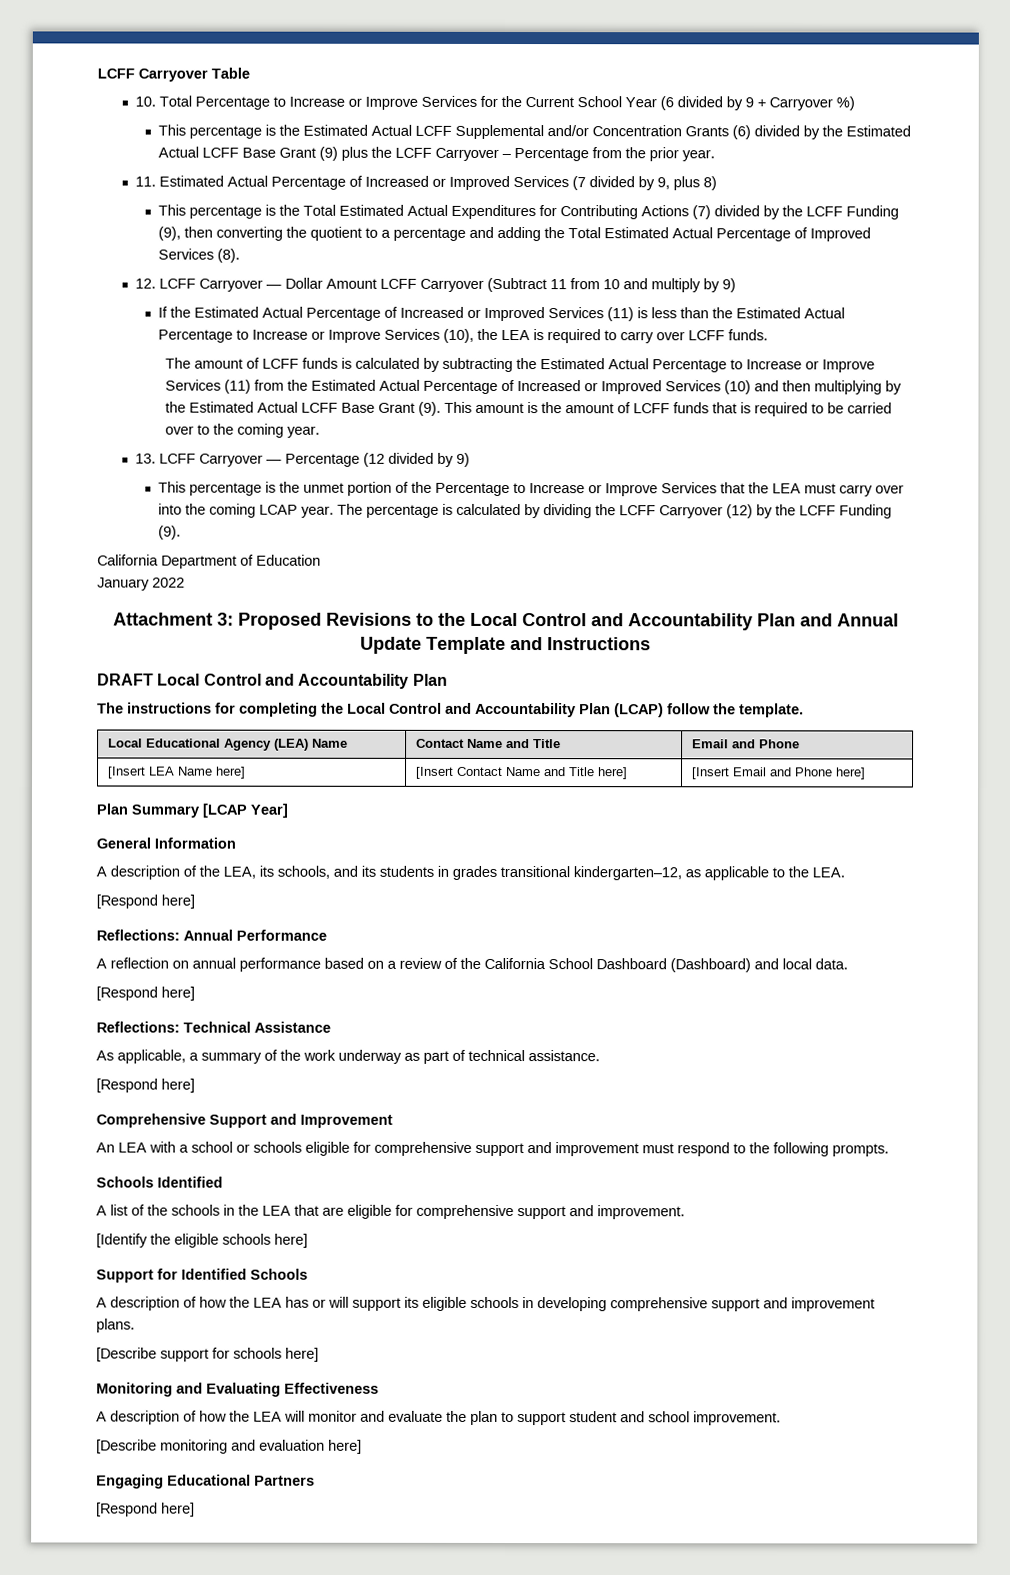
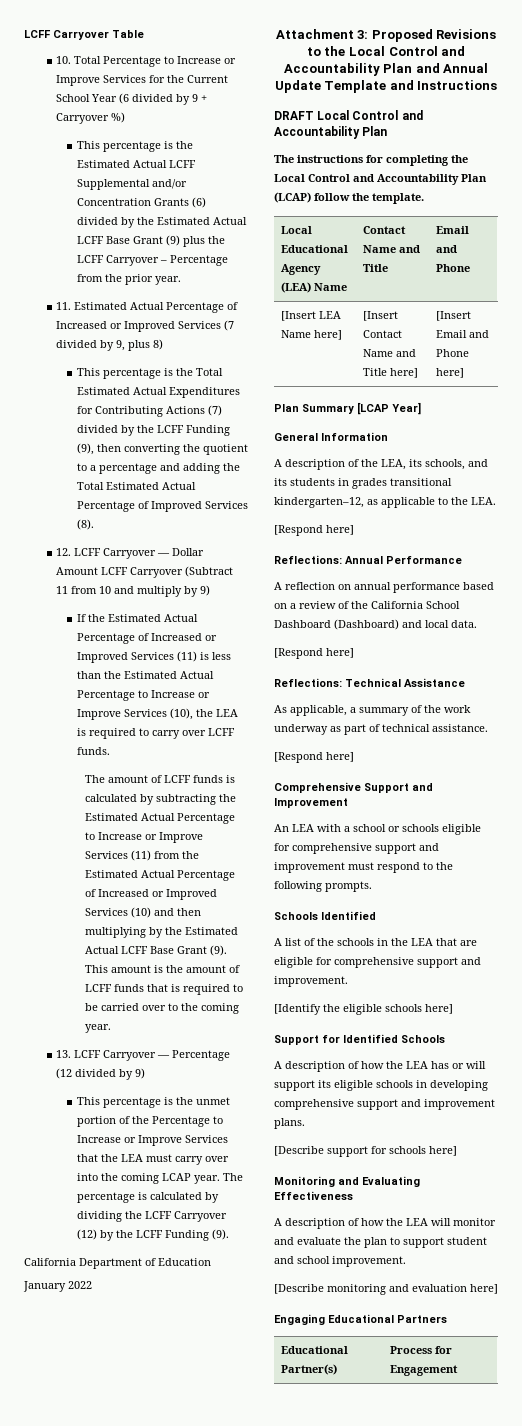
  Engaging Educational Partners
- [Respond here]
+ Educational Partner(s) | Process for Engagement

